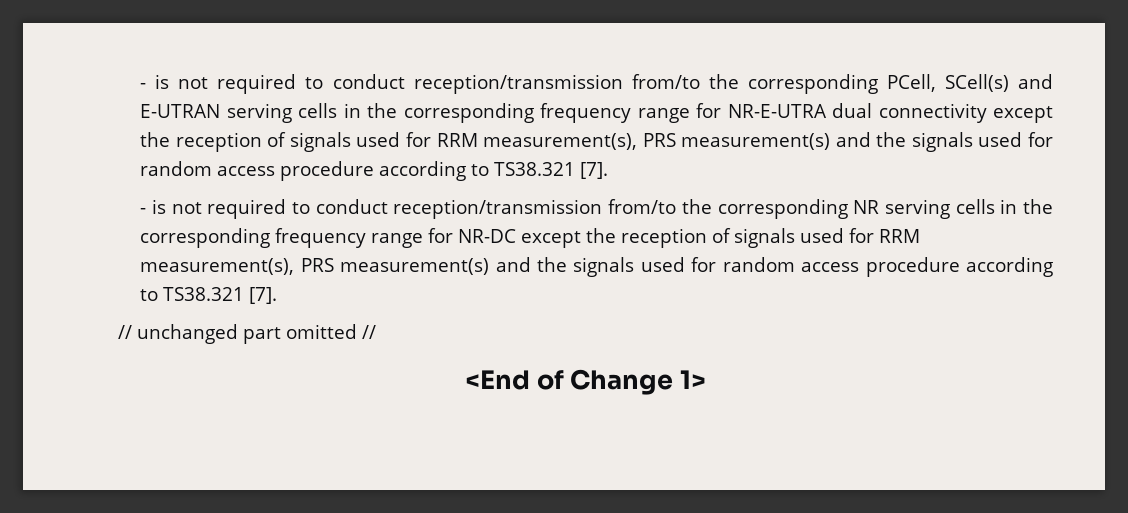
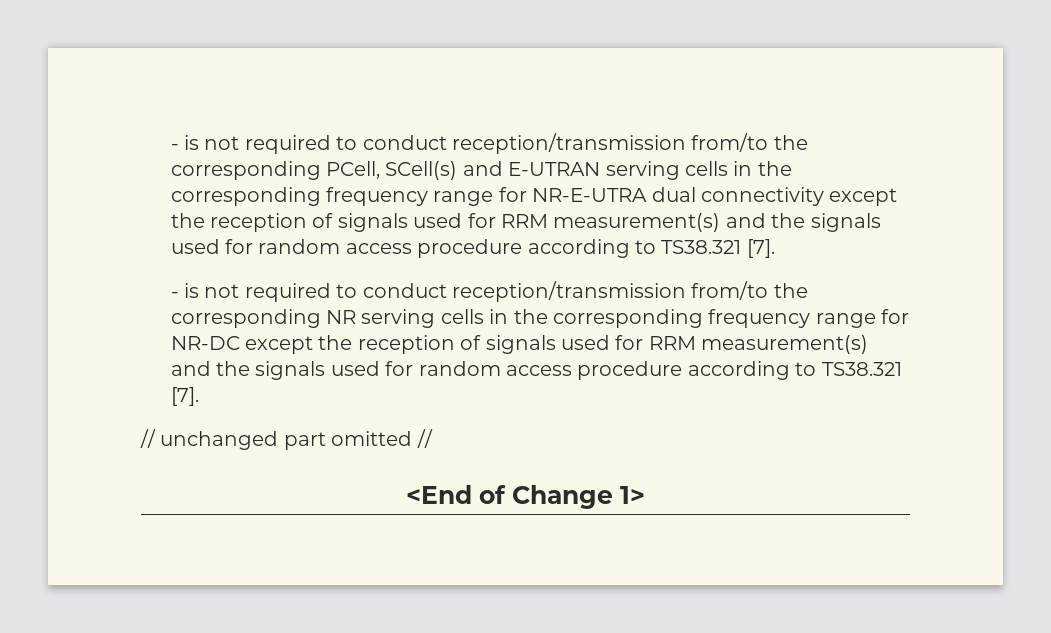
- - is not required to conduct reception/transmission from/to the corresponding PCell, SCell(s) and E-UTRAN serving cells in the corresponding frequency range for NR-E-UTRA dual connectivity except the reception of signals used for RRM measurement(s), PRS measurement(s) and the signals used for random access procedure according to TS38.321 [7].
+ - is not required to conduct reception/transmission from/to the corresponding PCell, SCell(s) and E-UTRAN serving cells in the corresponding frequency range for NR-E-UTRA dual connectivity except the reception of signals used for RRM measurement(s) and the signals used for random access procedure according to TS38.321 [7].
- - is not required to conduct reception/transmission from/to the corresponding NR serving cells in the corresponding frequency range for NR-DC except the reception of signals used for RRM measurement(s), PRS measurement(s) and the signals used for random access procedure according to TS38.321 [7].
+ - is not required to conduct reception/transmission from/to the corresponding NR serving cells in the corresponding frequency range for NR-DC except the reception of signals used for RRM measurement(s) and the signals used for random access procedure according to TS38.321 [7].

